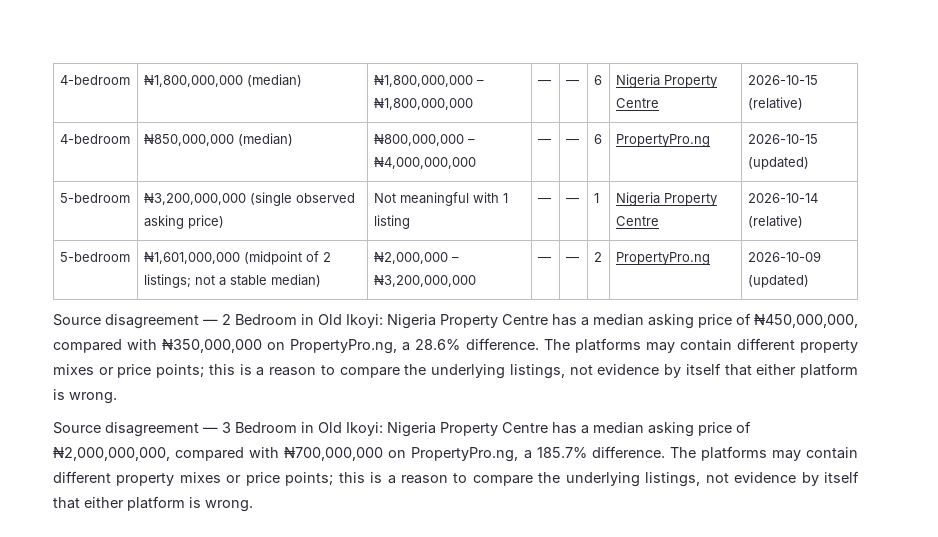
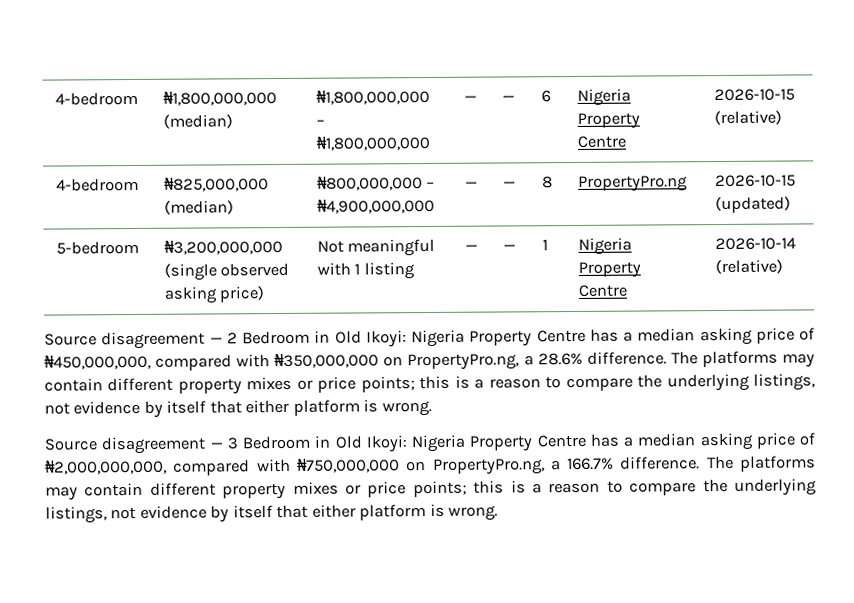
- 4-bedroom | ₦850,000,000 (median) | ₦800,000,000 – ₦4,000,000,000 | — | — | 6 | PropertyPro.ng | 2026-10-15 (updated)
+ 4-bedroom | ₦825,000,000 (median) | ₦800,000,000 – ₦4,900,000,000 | — | — | 8 | PropertyPro.ng | 2026-10-15 (updated)
- 5-bedroom | ₦1,601,000,000 (midpoint of 2 listings; not a stable median) | ₦2,000,000 – ₦3,200,000,000 | — | — | 2 | PropertyPro.ng | 2026-10-09 (updated)
- Source disagreement — 3 Bedroom in Old Ikoyi: Nigeria Property Centre has a median asking price of ₦2,000,000,000, compared with ₦700,000,000 on PropertyPro.ng, a 185.7% difference.
+ Source disagreement — 3 Bedroom in Old Ikoyi: Nigeria Property Centre has a median asking price of ₦2,000,000,000, compared with ₦750,000,000 on PropertyPro.ng, a 166.7% difference.

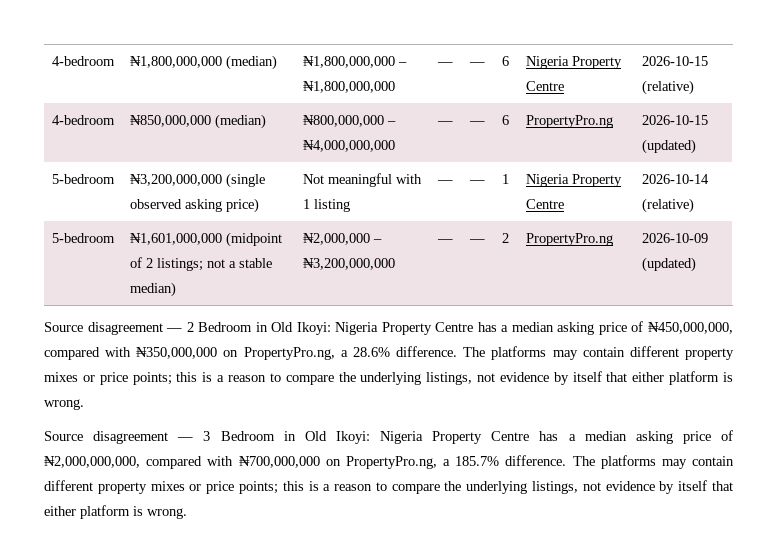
- 4-bedroom | ₦825,000,000 (median) | ₦800,000,000 – ₦4,900,000,000 | — | — | 8 | PropertyPro.ng | 2026-10-15 (updated)
+ 4-bedroom | ₦850,000,000 (median) | ₦800,000,000 – ₦4,000,000,000 | — | — | 6 | PropertyPro.ng | 2026-10-15 (updated)
+ 5-bedroom | ₦1,601,000,000 (midpoint of 2 listings; not a stable median) | ₦2,000,000 – ₦3,200,000,000 | — | — | 2 | PropertyPro.ng | 2026-10-09 (updated)
- Source disagreement — 3 Bedroom in Old Ikoyi: Nigeria Property Centre has a median asking price of ₦2,000,000,000, compared with ₦750,000,000 on PropertyPro.ng, a 166.7% difference.
+ Source disagreement — 3 Bedroom in Old Ikoyi: Nigeria Property Centre has a median asking price of ₦2,000,000,000, compared with ₦700,000,000 on PropertyPro.ng, a 185.7% difference.

